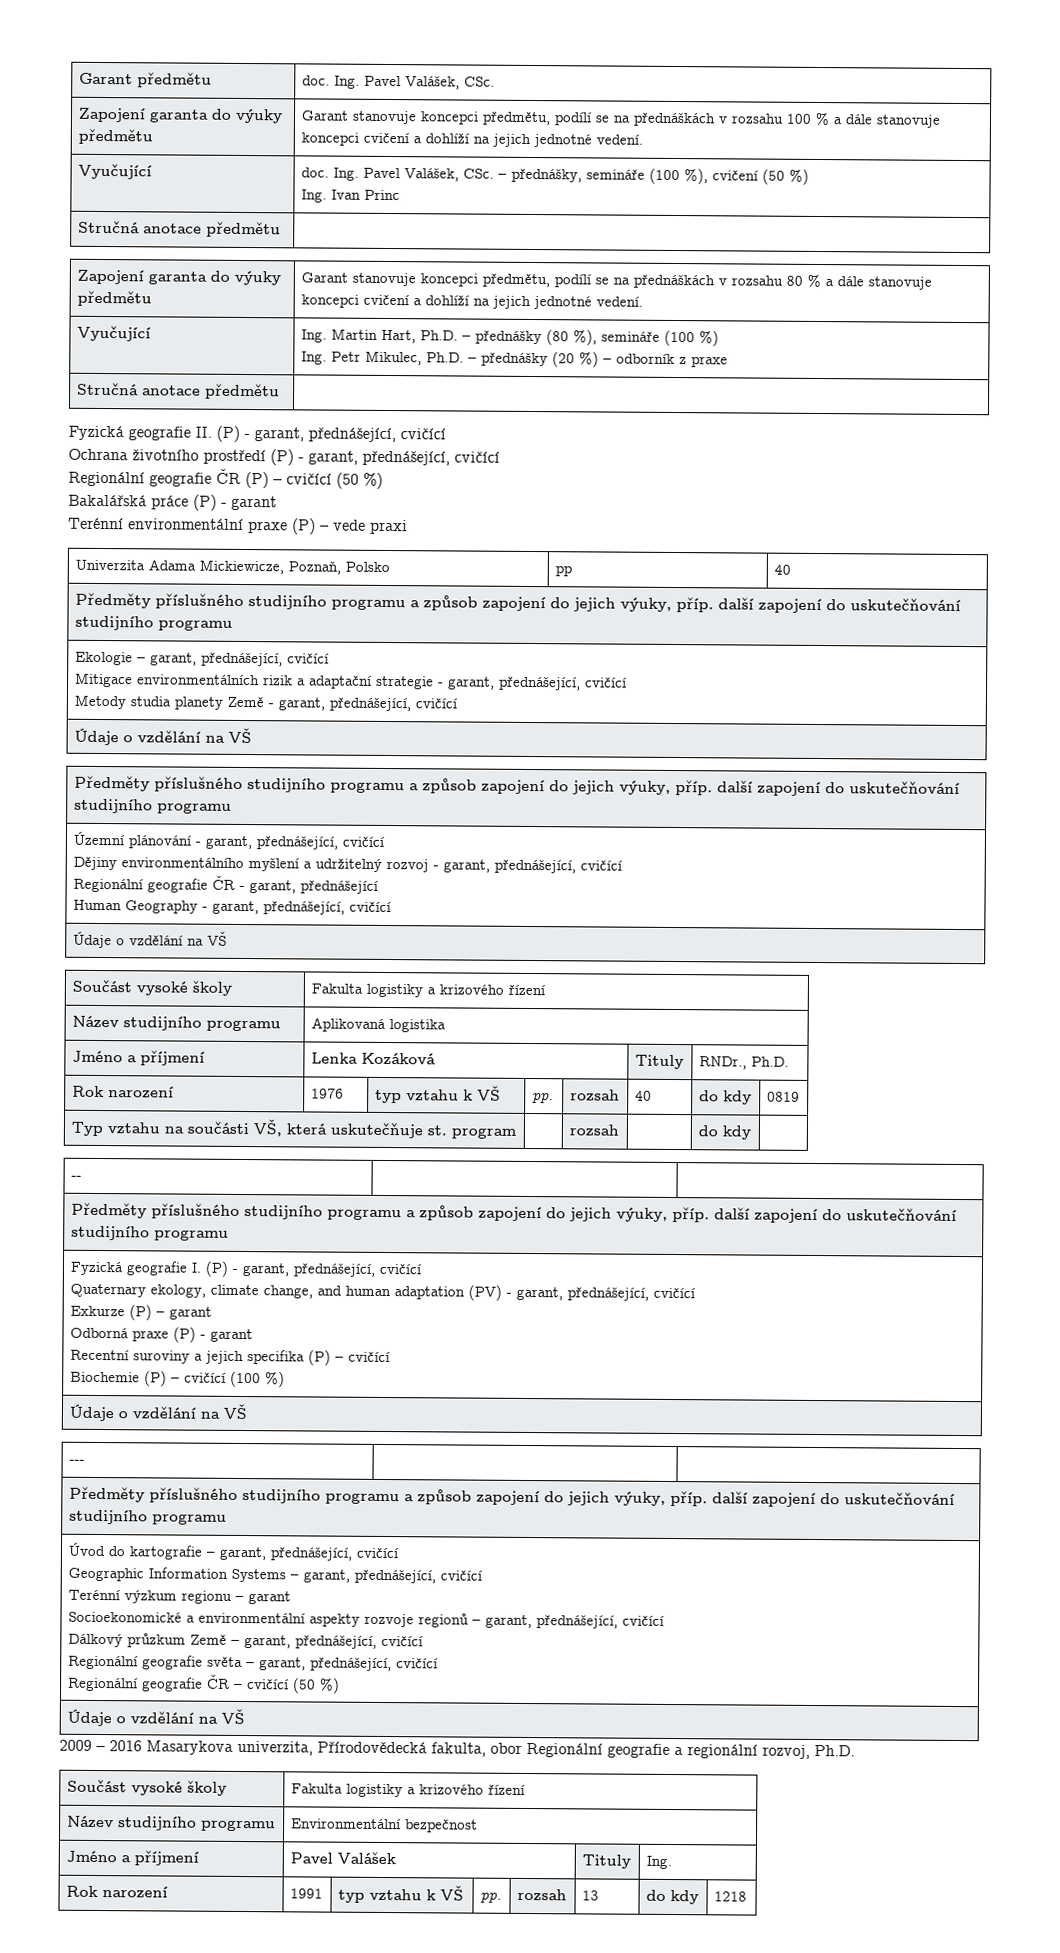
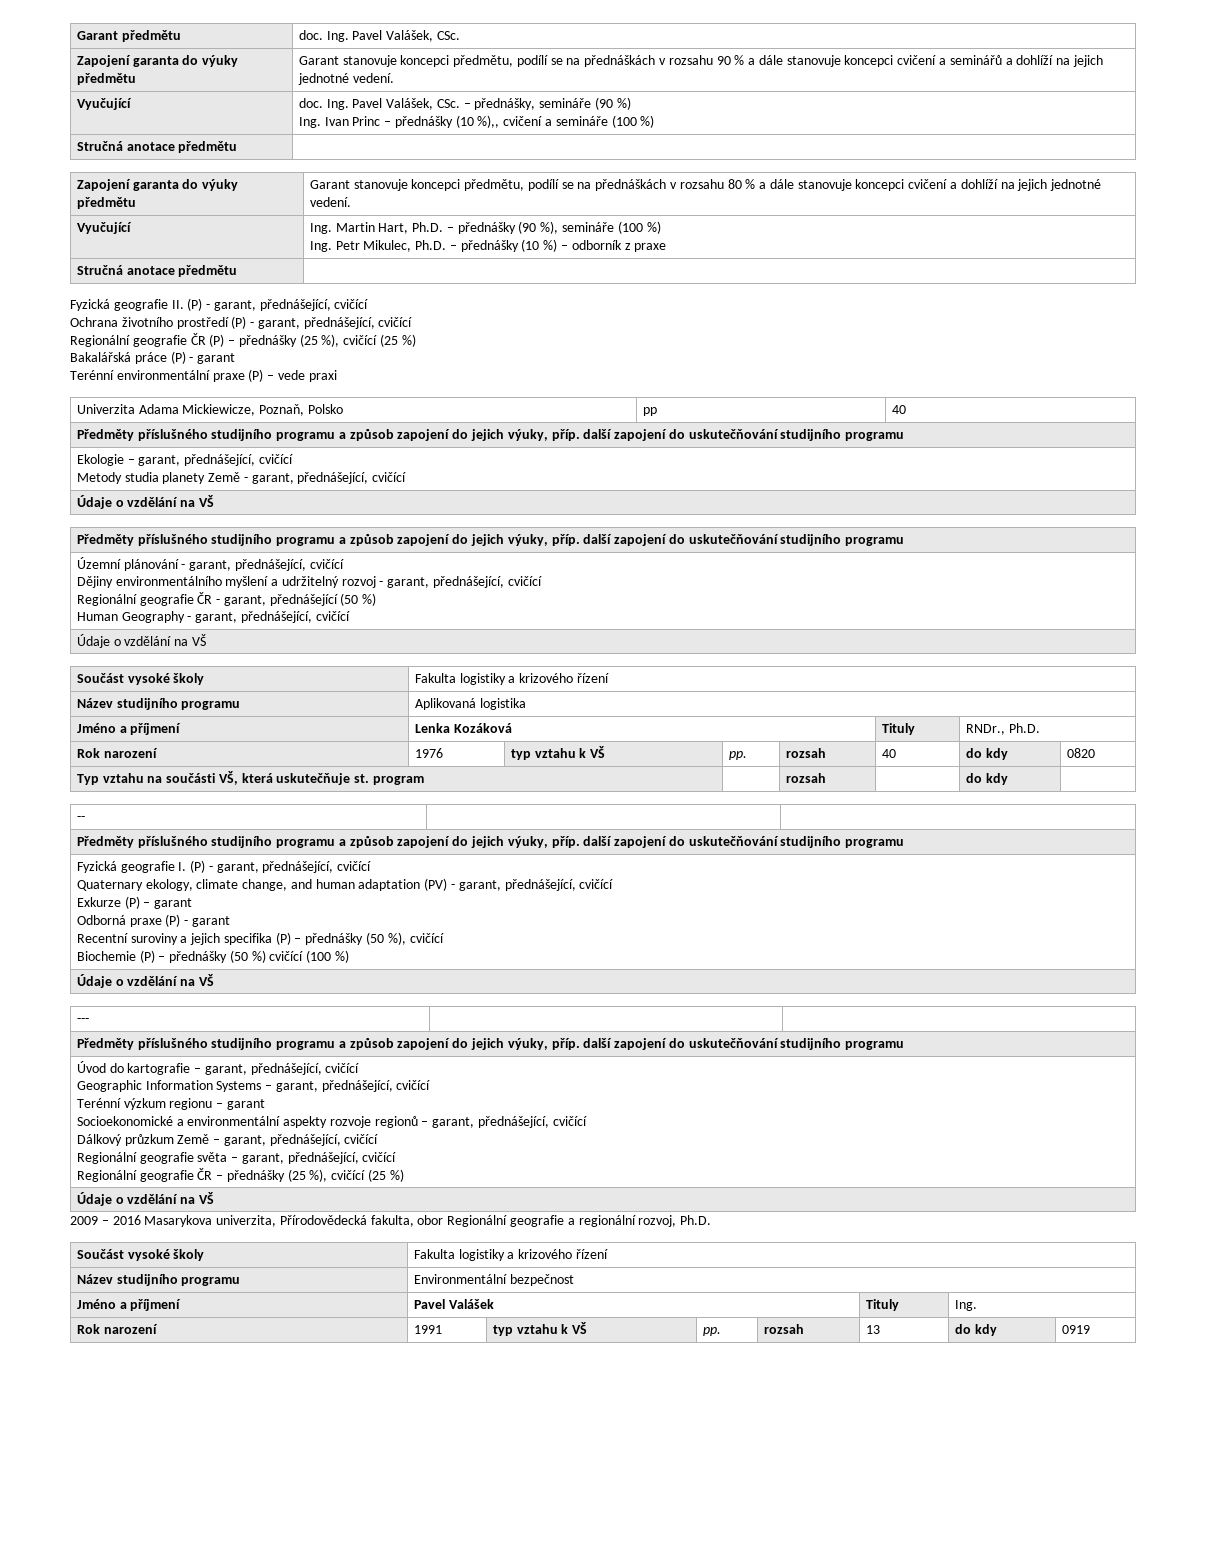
- Zapojení garanta do výuky předmětu | Garant stanovuje koncepci předmětu, podílí se na přednáškách v rozsahu 100 % a dále stanovuje koncepci cvičení a dohlíží na jejich jednotné vedení.
+ Zapojení garanta do výuky předmětu | Garant stanovuje koncepci předmětu, podílí se na přednáškách v rozsahu 90 % a dále stanovuje koncepci cvičení a seminářů a dohlíží na jejich jednotné vedení.
- Vyučující | doc. Ing. Pavel Valášek, CSc. – přednášky, semináře (100 %), cvičení (50 %)
- Ing. Ivan Princ
+ Vyučující | doc. Ing. Pavel Valášek, CSc. – přednášky, semináře (90 %)
+ Ing. Ivan Princ – přednášky (10 %),, cvičení a semináře (100 %)
- Vyučující | Ing. Martin Hart, Ph.D. – přednášky (80 %), semináře (100 %)
- Ing. Petr Mikulec, Ph.D. – přednášky (20 %) – odborník z praxe
+ Vyučující | Ing. Martin Hart, Ph.D. – přednášky (90 %), semináře (100 %)
+ Ing. Petr Mikulec, Ph.D. – přednášky (10 %) – odborník z praxe
- Regionální geografie ČR (P) – cvičící (50 %)
+ Regionální geografie ČR (P) – přednášky (25 %), cvičící (25 %)
  Ekologie – garant, přednášející, cvičící
- Mitigace environmentálních rizik a adaptační strategie - garant, přednášející, cvičící
  Územní plánování - garant, přednášející, cvičící
  Dějiny environmentálního myšlení a udržitelný rozvoj - garant, přednášející, cvičící
- Regionální geografie ČR - garant, přednášející
+ Regionální geografie ČR - garant, přednášející (50 %)
- Rok narození | 1976 | typ vztahu k VŠ | pp. | rozsah | 40 | do kdy | 0819
+ Rok narození | 1976 | typ vztahu k VŠ | pp. | rozsah | 40 | do kdy | 0820
- Recentní suroviny a jejich specifika (P) – cvičící
+ Recentní suroviny a jejich specifika (P) – přednášky (50 %), cvičící
- Biochemie (P) – cvičící (100 %)
+ Biochemie (P) – přednášky (50 %) cvičící (100 %)
- Regionální geografie ČR – cvičící (50 %)
+ Regionální geografie ČR – přednášky (25 %), cvičící (25 %)
- Rok narození | 1991 | typ vztahu k VŠ | pp. | rozsah | 13 | do kdy | 1218
+ Rok narození | 1991 | typ vztahu k VŠ | pp. | rozsah | 13 | do kdy | 0919

